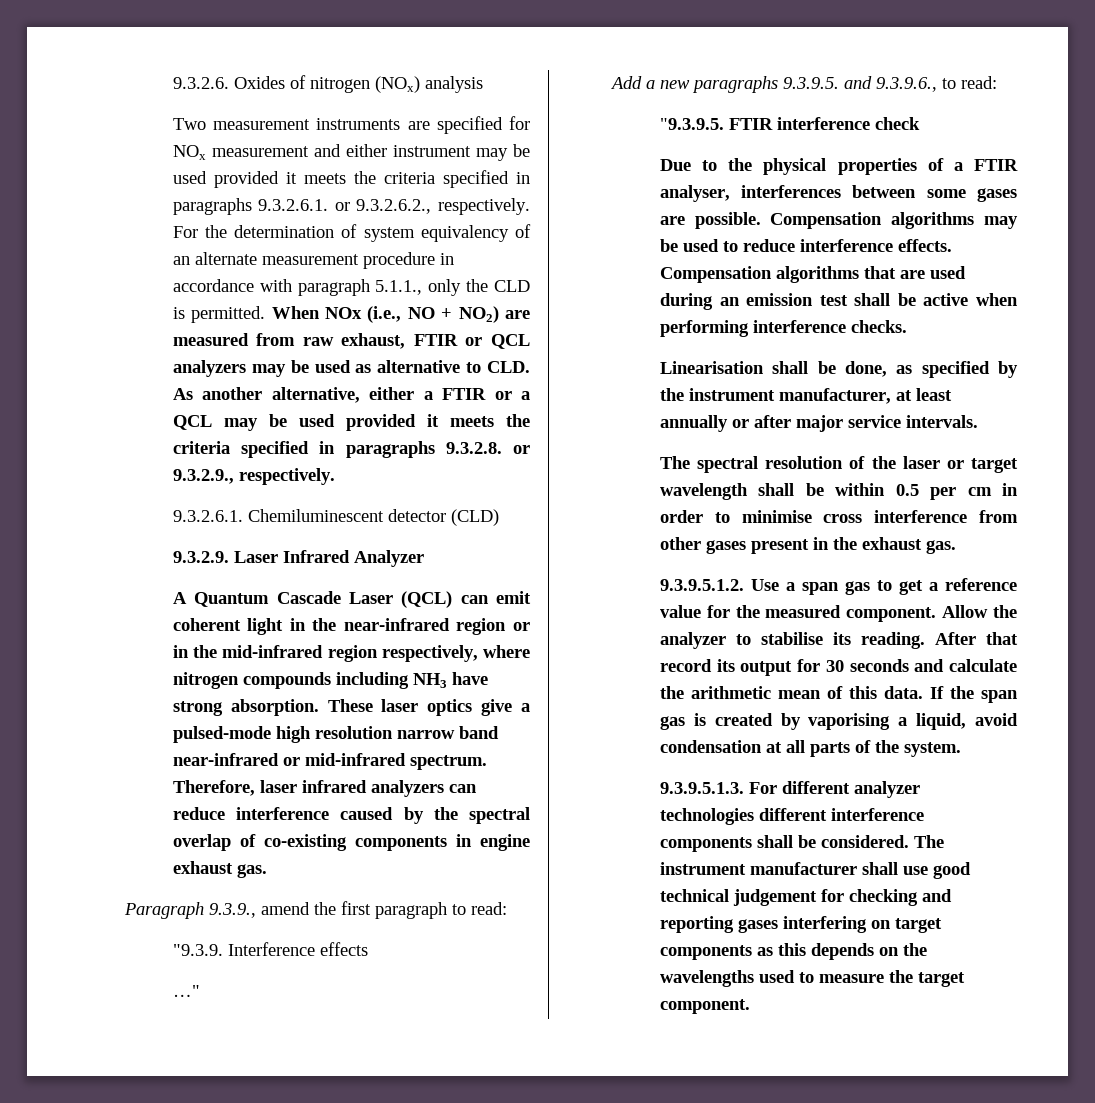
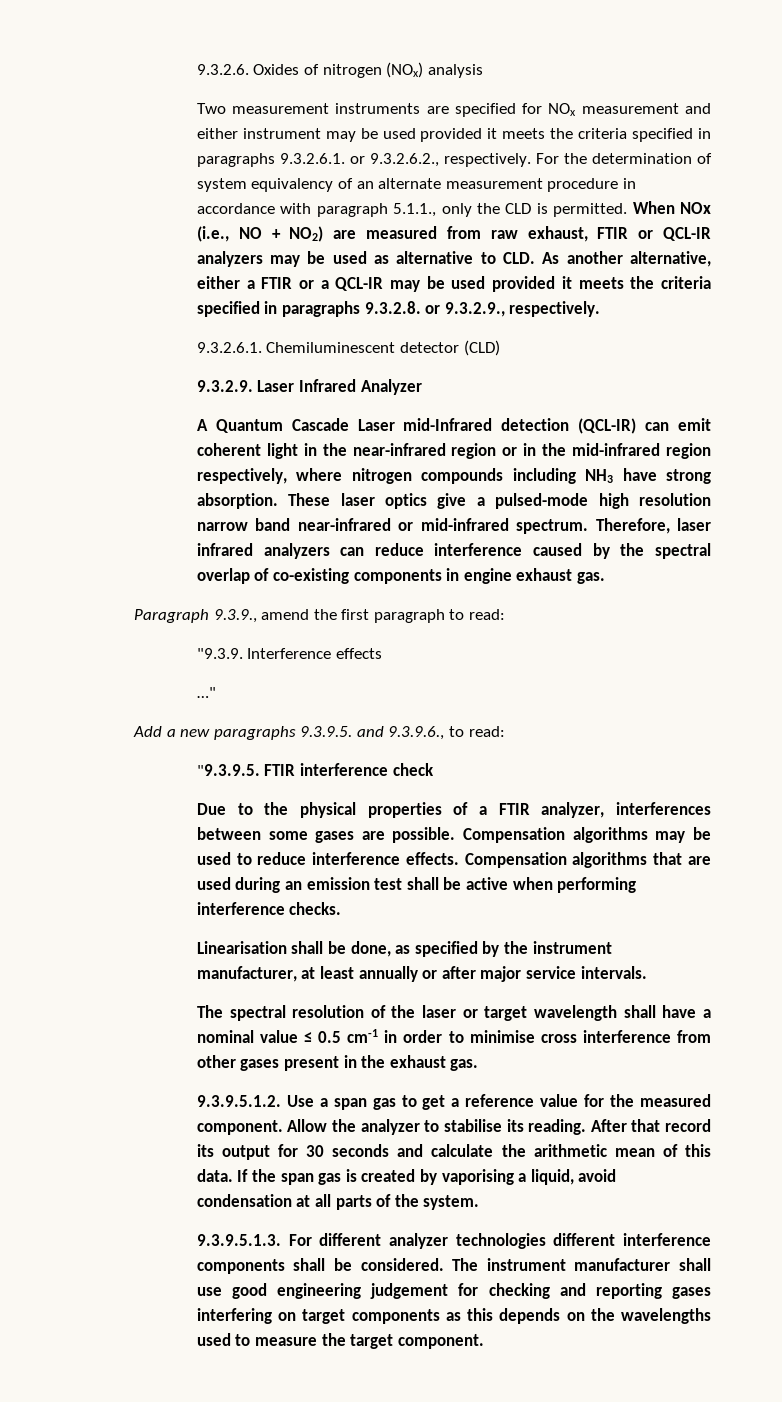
- When NOx (i.e., NO + NO2) are measured from raw exhaust, FTIR or QCL analyzers may be used as alternative to CLD. As another alternative, either a FTIR or a QCL may be used provided it meets the criteria specified in paragraphs 9.3.2.8. or 9.3.2.9., respectively.
+ When NOx (i.e., NO + NO2) are measured from raw exhaust, FTIR or QCL-IR analyzers may be used as alternative to CLD. As another alternative, either a FTIR or a QCL-IR may be used provided it meets the criteria specified in paragraphs 9.3.2.8. or 9.3.2.9., respectively.
- A Quantum Cascade Laser (QCL) can emit coherent light in the near-infrared region or in the mid-infrared region respectively, where nitrogen compounds including NH3 have strong absorption.
+ A Quantum Cascade Laser mid-Infrared detection (QCL-IR) can emit coherent light in the near-infrared region or in the mid-infrared region respectively, where nitrogen compounds including NH3 have strong absorption.
- Due to the physical properties of a FTIR analyser, interferences between some gases are possible.
+ Due to the physical properties of a FTIR analyzer, interferences between some gases are possible.
- The spectral resolution of the laser or target wavelength shall be within 0.5 per cm in order to minimise cross interference from other gases present in the exhaust gas.
+ The spectral resolution of the laser or target wavelength shall have a nominal value ≤ 0.5 cm-1 in order to minimise cross interference from other gases present in the exhaust gas.
- The instrument manufacturer shall use good technical judgement for checking and reporting gases interfering on target components as this depends on the wavelengths used to measure the target component.
+ The instrument manufacturer shall use good engineering judgement for checking and reporting gases interfering on target components as this depends on the wavelengths used to measure the target component.

